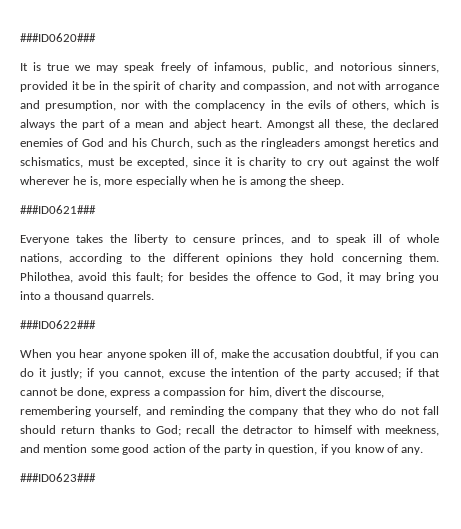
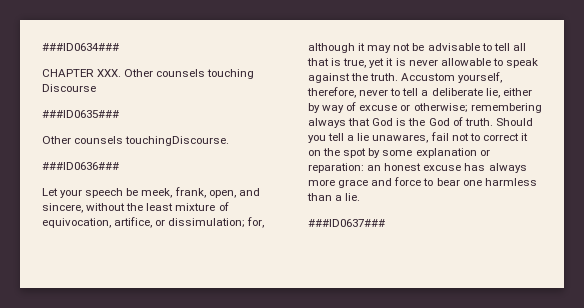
- ###ID0620###
- It is true we may speak freely of infamous, public, and notorious sinners, provided it be in the spirit of charity and compassion, and not with arrogance and presumption, nor with the complacency in the evils of others, which is always the part of a mean and abject heart. Amongst all these, the declared enemies of God and his Church, such as the ringleaders amongst heretics and schismatics, must be excepted, since it is charity to cry out against the wolf wherever he is, more especially when he is among the sheep.
- ###ID0621###
- Everyone takes the liberty to censure princes, and to speak ill of whole nations, according to the different opinions they hold concerning them. Philothea, avoid this fault; for besides the offence to God, it may bring you into a thousand quarrels.
- ###ID0622###
- When you hear anyone spoken ill of, make the accusation doubtful, if you can do it justly; if you cannot, excuse the intention of the party accused; if that cannot be done, express a compassion for him, divert the discourse, remembering yourself, and reminding the company that they who do not fall should return thanks to God; recall the detractor to himself with meekness, and mention some good action of the party in question, if you know of any.
- ###ID0623###
+ ###ID0634###
+ CHAPTER XXX. Other counsels touching Discourse
+ ###ID0635###
+ Other counsels touchingDiscourse.
+ ###ID0636###
+ Let your speech be meek, frank, open, and sincere, without the least mixture of equivocation, artifice, or dissimulation; for, although it may not be advisable to tell all that is true, yet it is never allowable to speak against the truth. Accustom yourself, therefore, never to tell a deliberate lie, either by way of excuse or otherwise; remembering always that God is the God of truth. Should you tell a lie unawares, fail not to correct it on the spot by some explanation or reparation: an honest excuse has always more grace and force to bear one harmless than a lie.
+ ###ID0637###

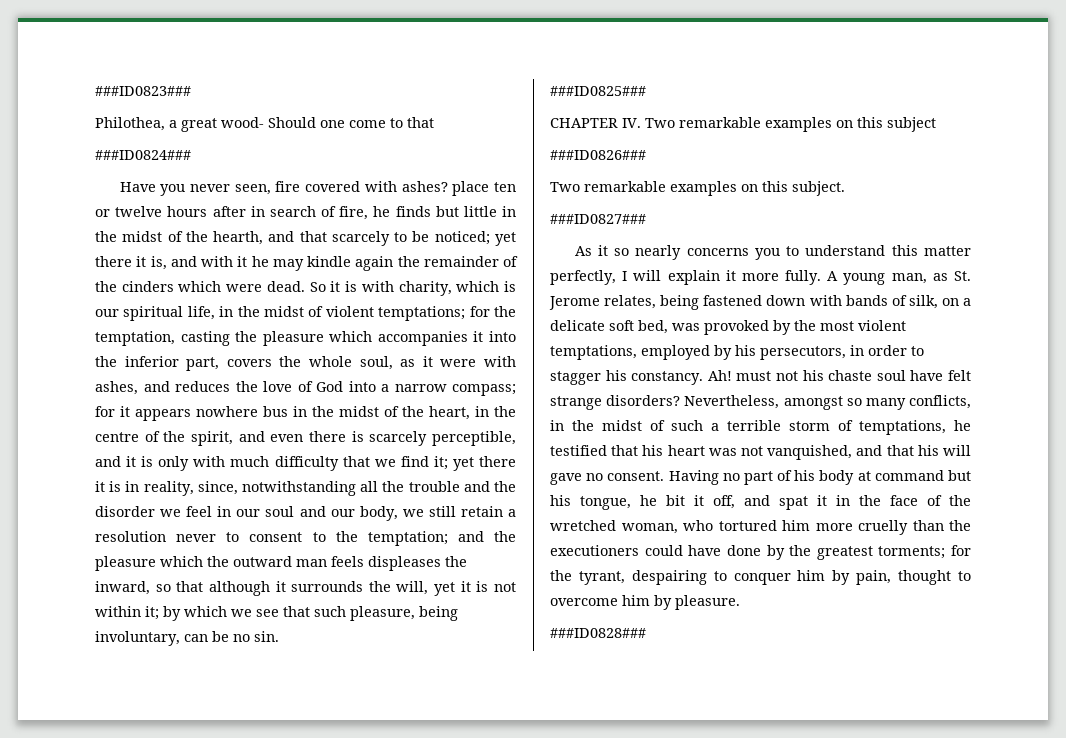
- ###ID0634###
- CHAPTER XXX. Other counsels touching Discourse
- ###ID0635###
- Other counsels touchingDiscourse.
- ###ID0636###
- Let your speech be meek, frank, open, and sincere, without the least mixture of equivocation, artifice, or dissimulation; for, although it may not be advisable to tell all that is true, yet it is never allowable to speak against the truth. Accustom yourself, therefore, never to tell a deliberate lie, either by way of excuse or otherwise; remembering always that God is the God of truth. Should you tell a lie unawares, fail not to correct it on the spot by some explanation or reparation: an honest excuse has always more grace and force to bear one harmless than a lie.
- ###ID0637###
+ ###ID0823###
+ Philothea, a great wood- Should one come to that
+ ###ID0824###
+ Have you never seen, fire covered with ashes? place ten or twelve hours after in search of fire, he finds but little in the midst of the hearth, and that scarcely to be noticed; yet there it is, and with it he may kindle again the remainder of the cinders which were dead. So it is with charity, which is our spiritual life, in the midst of violent temptations; for the temptation, casting the pleasure which accompanies it into the inferior part, covers the whole soul, as it were with ashes, and reduces the love of God into a narrow compass; for it appears nowhere bus in the midst of the heart, in the centre of the spirit, and even there is scarcely perceptible, and it is only with much difficulty that we find it; yet there it is in reality, since, notwithstanding all the trouble and the disorder we feel in our soul and our body, we still retain a resolution never to consent to the temptation; and the pleasure which the outward man feels displeases the inward, so that although it surrounds the will, yet it is not within it; by which we see that such pleasure, being involuntary, can be no sin.
+ ###ID0825###
+ CHAPTER IV. Two remarkable examples on this subject
+ ###ID0826###
+ Two remarkable examples on this subject.
+ ###ID0827###
+ As it so nearly concerns you to understand this matter perfectly, I will explain it more fully. A young man, as St. Jerome relates, being fastened down with bands of silk, on a delicate soft bed, was provoked by the most violent temptations, employed by his persecutors, in order to stagger his constancy. Ah! must not his chaste soul have felt strange disorders? Nevertheless, amongst so many conflicts, in the midst of such a terrible storm of temptations, he testified that his heart was not vanquished, and that his will gave no consent. Having no part of his body at command but his tongue, he bit it off, and spat it in the face of the wretched woman, who tortured him more cruelly than the executioners could have done by the greatest torments; for the tyrant, despairing to conquer him by pain, thought to overcome him by pleasure.
+ ###ID0828###

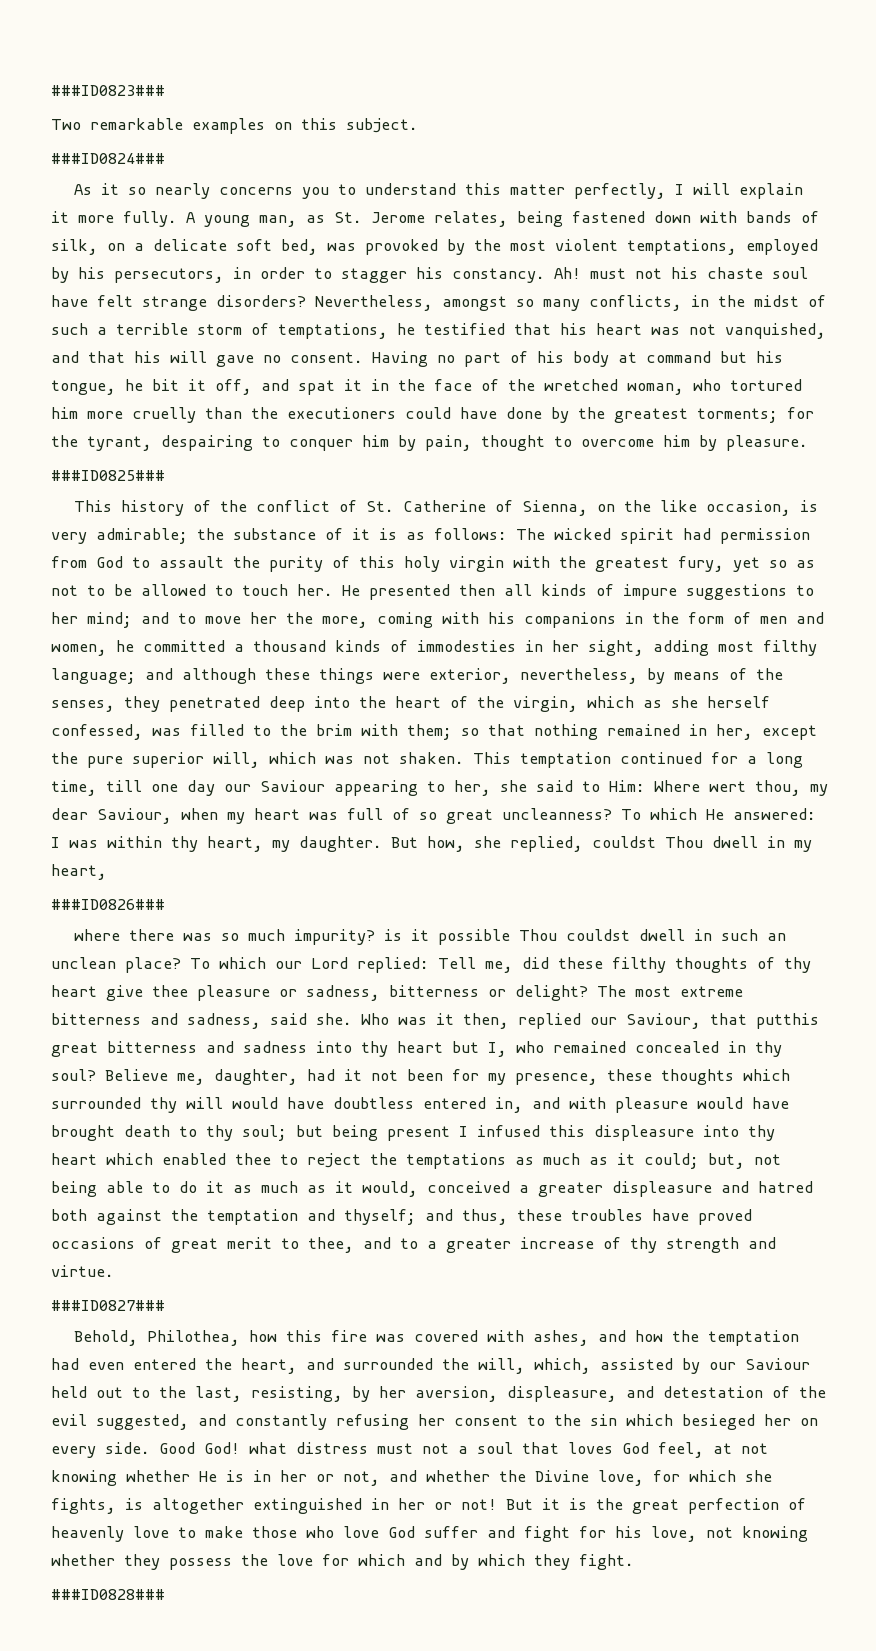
- Philothea, a great wood- Should one come to that
- ###ID0824###
- Have you never seen, fire covered with ashes? place ten or twelve hours after in search of fire, he finds but little in the midst of the hearth, and that scarcely to be noticed; yet there it is, and with it he may kindle again the remainder of the cinders which were dead. So it is with charity, which is our spiritual life, in the midst of violent temptations; for the temptation, casting the pleasure which accompanies it into the inferior part, covers the whole soul, as it were with ashes, and reduces the love of God into a narrow compass; for it appears nowhere bus in the midst of the heart, in the centre of the spirit, and even there is scarcely perceptible, and it is only with much difficulty that we find it; yet there it is in reality, since, notwithstanding all the trouble and the disorder we feel in our soul and our body, we still retain a resolution never to consent to the temptation; and the pleasure which the outward man feels displeases the inward, so that although it surrounds the will, yet it is not within it; by which we see that such pleasure, being involuntary, can be no sin.
- ###ID0825###
- CHAPTER IV. Two remarkable examples on this subject
- ###ID0826###
- ###ID0827###
+ ###ID0824###
+ ###ID0825###
+ This history of the conflict of St. Catherine of Sienna, on the like occasion, is very admirable; the substance of it is as follows: The wicked spirit had permission from God to assault the purity of this holy virgin with the greatest fury, yet so as not to be allowed to touch her. He presented then all kinds of impure suggestions to her mind; and to move her the more, coming with his companions in the form of men and women, he committed a thousand kinds of immodesties in her sight, adding most filthy language; and although these things were exterior, nevertheless, by means of the senses, they penetrated deep into the heart of the virgin, which as she herself confessed, was filled to the brim with them; so that nothing remained in her, except the pure superior will, which was not shaken. This temptation continued for a long time, till one day our Saviour appearing to her, she said to Him: Where wert thou, my dear Saviour, when my heart was full of so great uncleanness? To which He answered: I was within thy heart, my daughter. But how, she replied, couldst Thou dwell in my heart,
+ ###ID0826###
+ where there was so much impurity? is it possible Thou couldst dwell in such an unclean place? To which our Lord replied: Tell me, did these filthy thoughts of thy heart give thee pleasure or sadness, bitterness or delight? The most extreme bitterness and sadness, said she. Who was it then, replied our Saviour, that putthis great bitterness and sadness into thy heart but I, who remained concealed in thy soul? Believe me, daughter, had it not been for my presence, these thoughts which surrounded thy will would have doubtless entered in, and with pleasure would have brought death to thy soul; but being present I infused this displeasure into thy heart which enabled thee to reject the temptations as much as it could; but, not being able to do it as much as it would, conceived a greater displeasure and hatred both against the temptation and thyself; and thus, these troubles have proved occasions of great merit to thee, and to a greater increase of thy strength and virtue.
+ ###ID0827###
+ Behold, Philothea, how this fire was covered with ashes, and how the temptation had even entered the heart, and surrounded the will, which, assisted by our Saviour held out to the last, resisting, by her aversion, displeasure, and detestation of the evil suggested, and constantly refusing her consent to the sin which besieged her on every side. Good God! what distress must not a soul that loves God feel, at not knowing whether He is in her or not, and whether the Divine love, for which she fights, is altogether extinguished in her or not! But it is the great perfection of heavenly love to make those who love God suffer and fight for his love, not knowing whether they possess the love for which and by which they fight.

